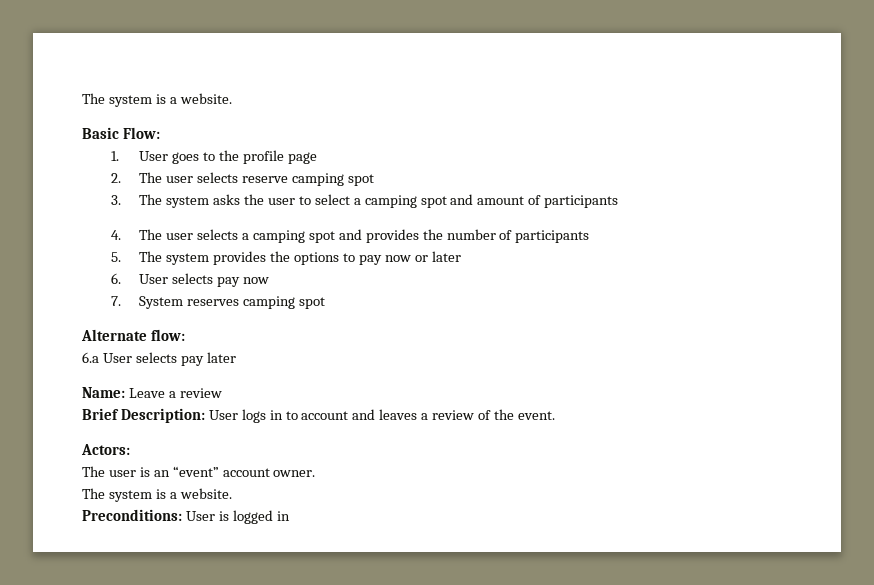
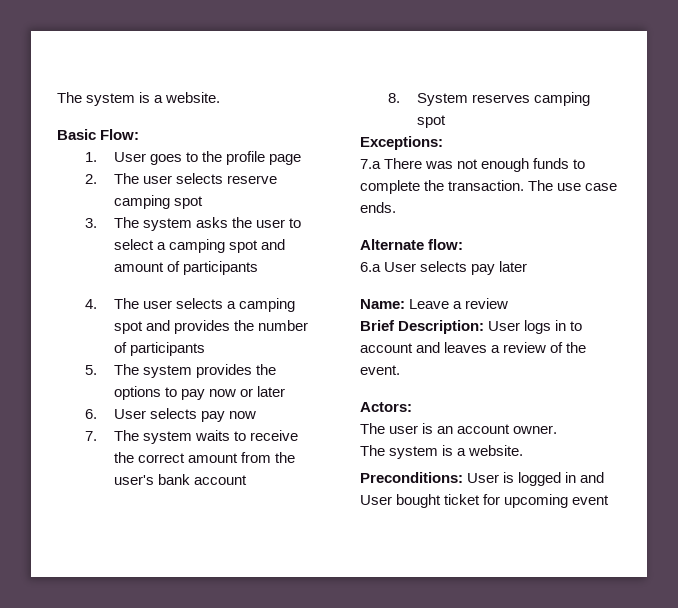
- 7. System reserves camping spot
+ 7. The system waits to receive the correct amount from the user's bank account
+ 8. System reserves camping spot
+ Exceptions:
+ 7.a There was not enough funds to complete the transaction. The use case ends.
- The user is an “event” account owner.
+ The user is an account owner.
- Preconditions: User is logged in
+ Preconditions: User is logged in and User bought ticket for upcoming event

